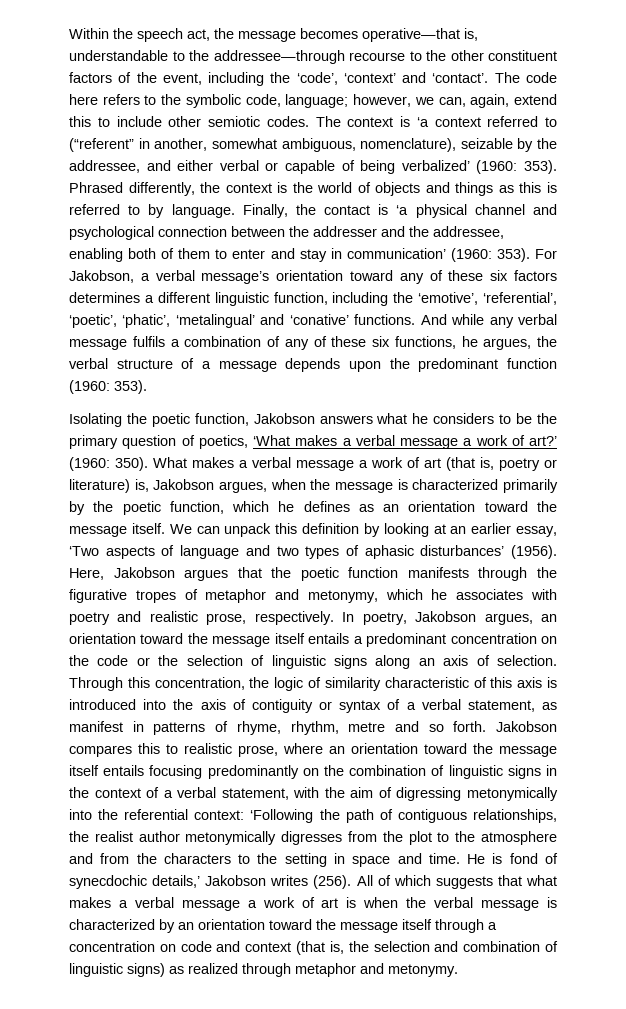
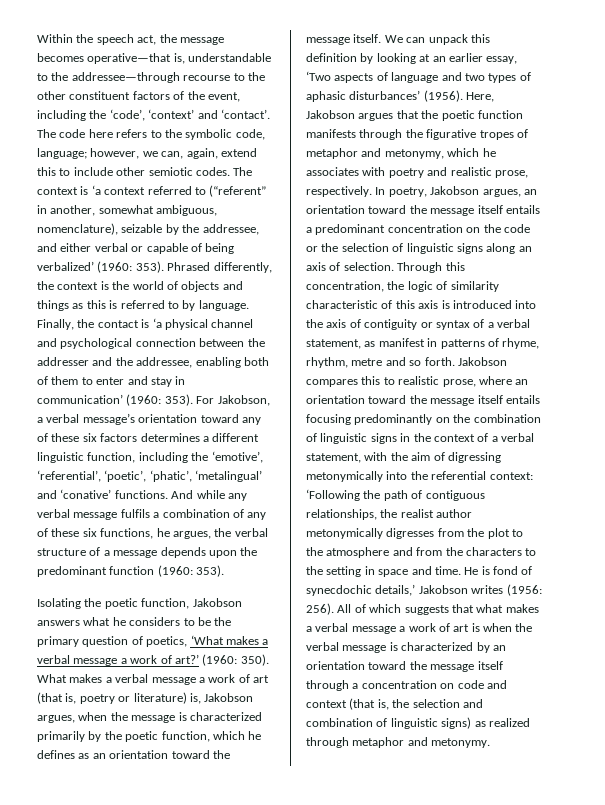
- He is fond of synecdochic details,’ Jakobson writes (256).
+ He is fond of synecdochic details,’ Jakobson writes (1956: 256).

